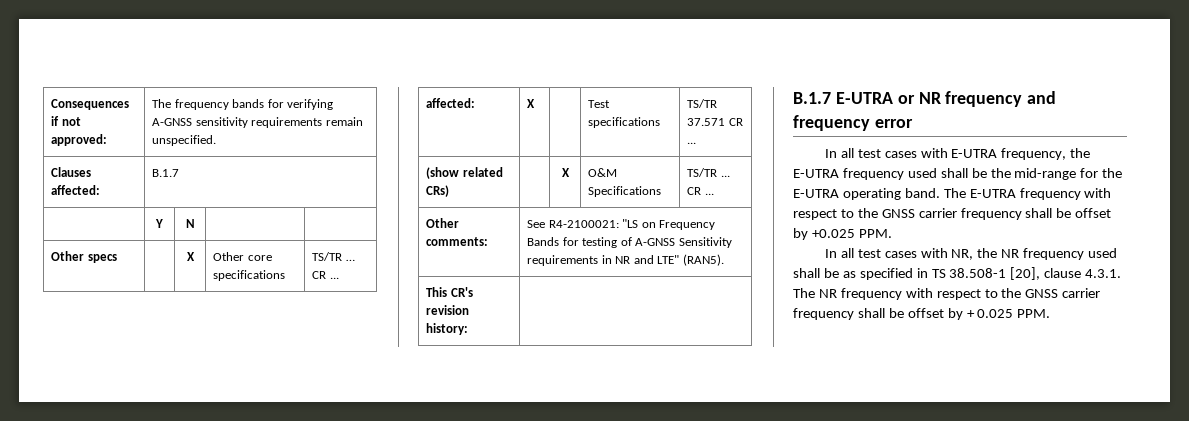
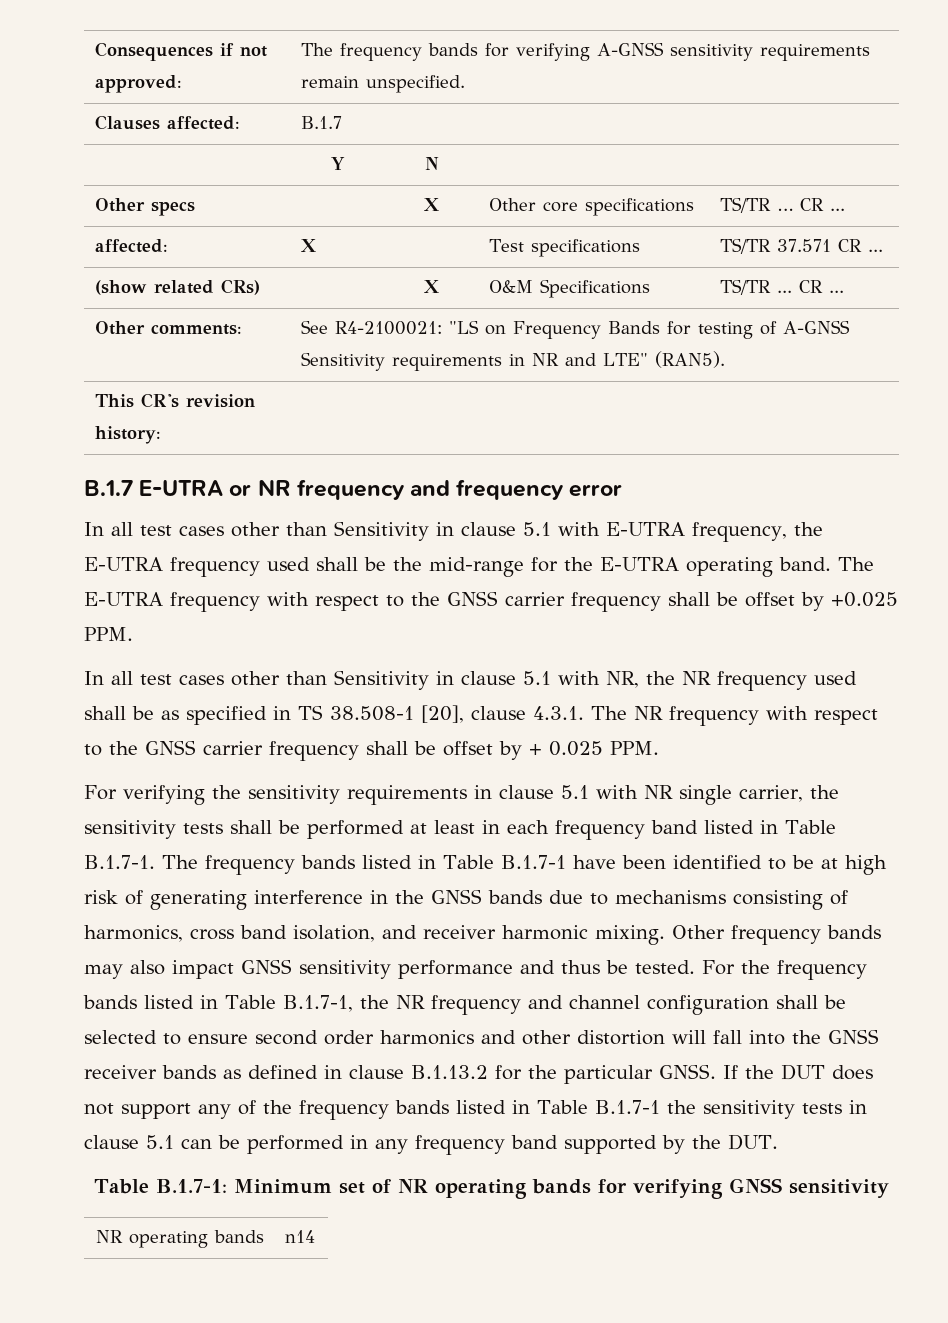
- In all test cases with E-UTRA frequency, the E-UTRA frequency used shall be the mid-range for the E-UTRA operating band.
+ In all test cases other than Sensitivity in clause 5.1 with E-UTRA frequency, the E-UTRA frequency used shall be the mid-range for the E-UTRA operating band.
- In all test cases with NR, the NR frequency used shall be as specified in TS 38.508-1 [20], clause 4.3.1. The NR frequency with respect to the GNSS carrier frequency shall be offset by + 0.025 PPM.
+ In all test cases other than Sensitivity in clause 5.1 with NR, the NR frequency used shall be as specified in TS 38.508-1 [20], clause 4.3.1. The NR frequency with respect to the GNSS carrier frequency shall be offset by + 0.025 PPM.
+ For verifying the sensitivity requirements in clause 5.1 with NR single carrier, the sensitivity tests shall be performed at least in each frequency band listed in Table B.1.7-1. The frequency bands listed in Table B.1.7-1 have been identified to be at high risk of generating interference in the GNSS bands due to mechanisms consisting of harmonics, cross band isolation, and receiver harmonic mixing. Other frequency bands may also impact GNSS sensitivity performance and thus be tested. For the frequency bands listed in Table B.1.7-1, the NR frequency and channel configuration shall be selected to ensure second order harmonics and other distortion will fall into the GNSS receiver bands as defined in clause B.1.13.2 for the particular GNSS. If the DUT does not support any of the frequency bands listed in Table B.1.7-1 the sensitivity tests in clause 5.1 can be performed in any frequency band supported by the DUT.
+ Table B.1.7-1: Minimum set of NR operating bands for verifying GNSS sensitivity
+ NR operating bands | n14

